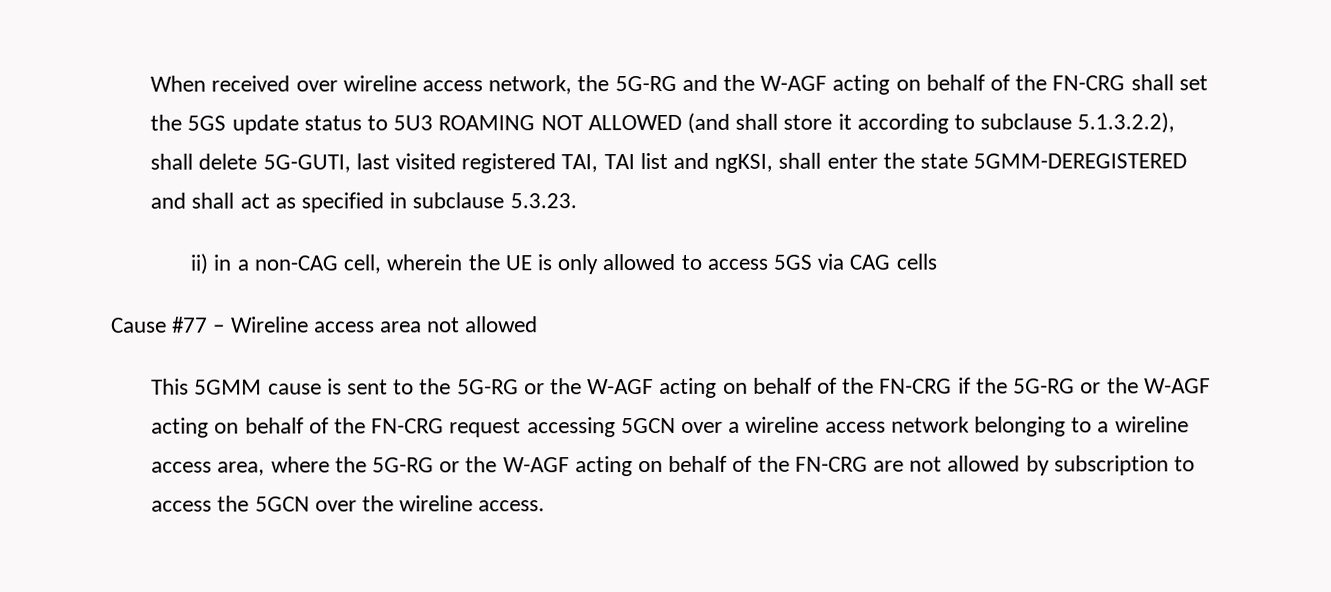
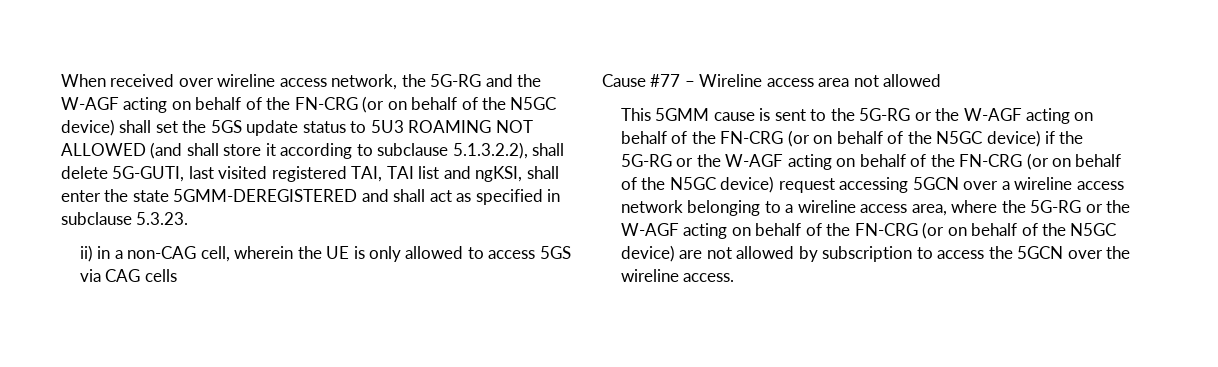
- When received over wireline access network, the 5G-RG and the W-AGF acting on behalf of the FN-CRG shall set the 5GS update status to 5U3 ROAMING NOT ALLOWED (and shall store it according to subclause 5.1.3.2.2), shall delete 5G-GUTI, last visited registered TAI, TAI list and ngKSI, shall enter the state 5GMM-DEREGISTERED and shall act as specified in subclause 5.3.23.
+ When received over wireline access network, the 5G-RG and the W-AGF acting on behalf of the FN-CRG (or on behalf of the N5GC device) shall set the 5GS update status to 5U3 ROAMING NOT ALLOWED (and shall store it according to subclause 5.1.3.2.2), shall delete 5G-GUTI, last visited registered TAI, TAI list and ngKSI, shall enter the state 5GMM-DEREGISTERED and shall act as specified in subclause 5.3.23.
- This 5GMM cause is sent to the 5G-RG or the W-AGF acting on behalf of the FN-CRG if the 5G-RG or the W-AGF acting on behalf of the FN-CRG request accessing 5GCN over a wireline access network belonging to a wireline access area, where the 5G-RG or the W-AGF acting on behalf of the FN-CRG are not allowed by subscription to access the 5GCN over the wireline access.
+ This 5GMM cause is sent to the 5G-RG or the W-AGF acting on behalf of the FN-CRG (or on behalf of the N5GC device) if the 5G-RG or the W-AGF acting on behalf of the FN-CRG (or on behalf of the N5GC device) request accessing 5GCN over a wireline access network belonging to a wireline access area, where the 5G-RG or the W-AGF acting on behalf of the FN-CRG (or on behalf of the N5GC device) are not allowed by subscription to access the 5GCN over the wireline access.

